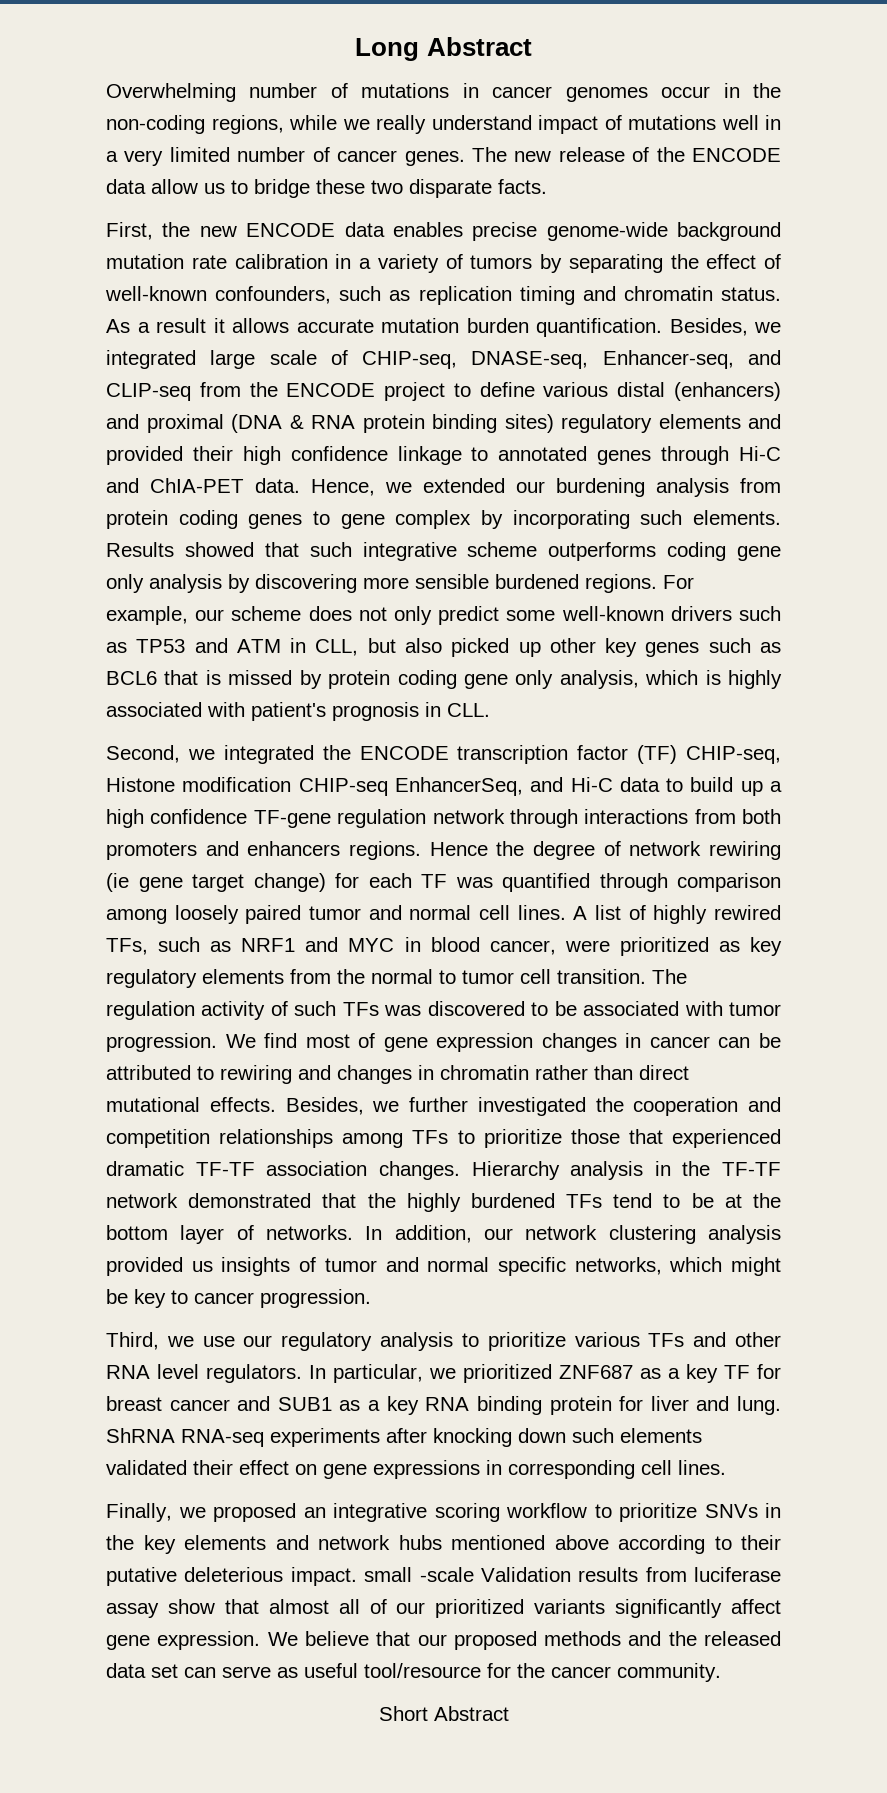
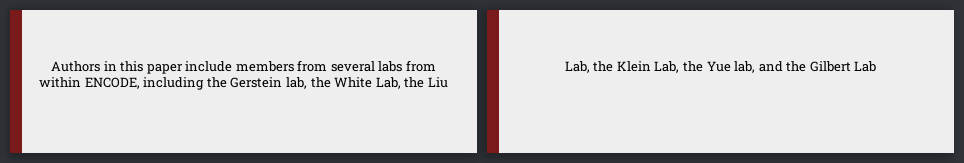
- Long Abstract
- Overwhelming number of mutations in cancer genomes occur in the non-coding regions, while we really understand impact of mutations well in a very limited number of cancer genes. The new release of the ENCODE data allow us to bridge these two disparate facts.
- First, the new ENCODE data enables precise genome-wide background mutation rate calibration in a variety of tumors by separating the effect of well-known confounders, such as replication timing and chromatin status. As a result it allows accurate mutation burden quantification. Besides, we integrated large scale of CHIP-seq, DNASE-seq, Enhancer-seq, and CLIP-seq from the ENCODE project to define various distal (enhancers) and proximal (DNA & RNA protein binding sites) regulatory elements and provided their high confidence linkage to annotated genes through Hi-C and ChIA-PET data. Hence, we extended our burdening analysis from protein coding genes to gene complex by incorporating such elements. Results showed that such integrative scheme outperforms coding gene only analysis by discovering more sensible burdened regions. For example, our scheme does not only predict some well-known drivers such as TP53 and ATM in CLL, but also picked up other key genes such as BCL6 that is missed by protein coding gene only analysis, which is highly associated with patient's prognosis in CLL.
- Second, we integrated the ENCODE transcription factor (TF) CHIP-seq, Histone modification CHIP-seq EnhancerSeq, and Hi-C data to build up a high confidence TF-gene regulation network through interactions from both promoters and enhancers regions. Hence the degree of network rewiring (ie gene target change) for each TF was quantified through comparison among loosely paired tumor and normal cell lines. A list of highly rewired TFs, such as NRF1 and MYC in blood cancer, were prioritized as key regulatory elements from the normal to tumor cell transition. The regulation activity of such TFs was discovered to be associated with tumor progression. We find most of gene expression changes in cancer can be attributed to rewiring and changes in chromatin rather than direct mutational effects. Besides, we further investigated the cooperation and competition relationships among TFs to prioritize those that experienced dramatic TF-TF association changes. Hierarchy analysis in the TF-TF network demonstrated that the highly burdened TFs tend to be at the bottom layer of networks. In addition, our network clustering analysis provided us insights of tumor and normal specific networks, which might be key to cancer progression.
- Third, we use our regulatory analysis to prioritize various TFs and other RNA level regulators. In particular, we prioritized ZNF687 as a key TF for breast cancer and SUB1 as a key RNA binding protein for liver and lung. ShRNA RNA-seq experiments after knocking down such elements validated their effect on gene expressions in corresponding cell lines.
- Finally, we proposed an integrative scoring workflow to prioritize SNVs in the key elements and network hubs mentioned above according to their putative deleterious impact. small -scale Validation results from luciferase assay show that almost all of our prioritized variants significantly affect gene expression. We believe that our proposed methods and the released data set can serve as useful tool/resource for the cancer community.
- Short Abstract
+ Authors in this paper include members from several labs from within ENCODE, including the Gerstein lab, the White Lab, the Liu Lab, the Klein Lab, the Yue lab, and the Gilbert Lab

